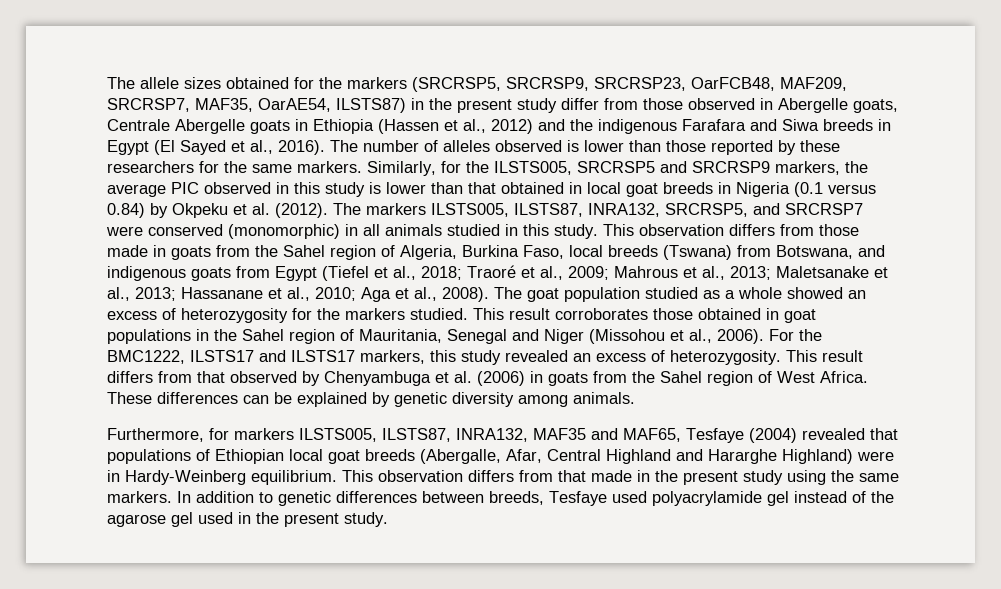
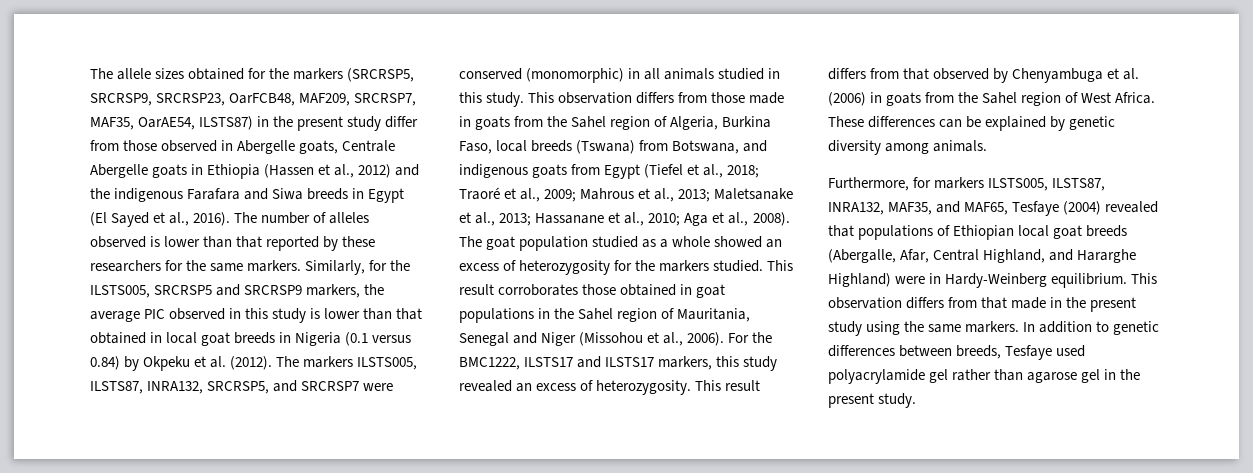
- The number of alleles observed is lower than those reported by these researchers for the same markers.
+ The number of alleles observed is lower than that reported by these researchers for the same markers.
- Furthermore, for markers ILSTS005, ILSTS87, INRA132, MAF35 and MAF65, Tesfaye (2004) revealed that populations of Ethiopian local goat breeds (Abergalle, Afar, Central Highland and Hararghe Highland) were in Hardy-Weinberg equilibrium.
+ Furthermore, for markers ILSTS005, ILSTS87, INRA132, MAF35, and MAF65, Tesfaye (2004) revealed that populations of Ethiopian local goat breeds (Abergalle, Afar, Central Highland, and Hararghe Highland) were in Hardy-Weinberg equilibrium.
- In addition to genetic differences between breeds, Tesfaye used polyacrylamide gel instead of the agarose gel used in the present study.
+ In addition to genetic differences between breeds, Tesfaye used polyacrylamide gel rather than agarose gel in the present study.

